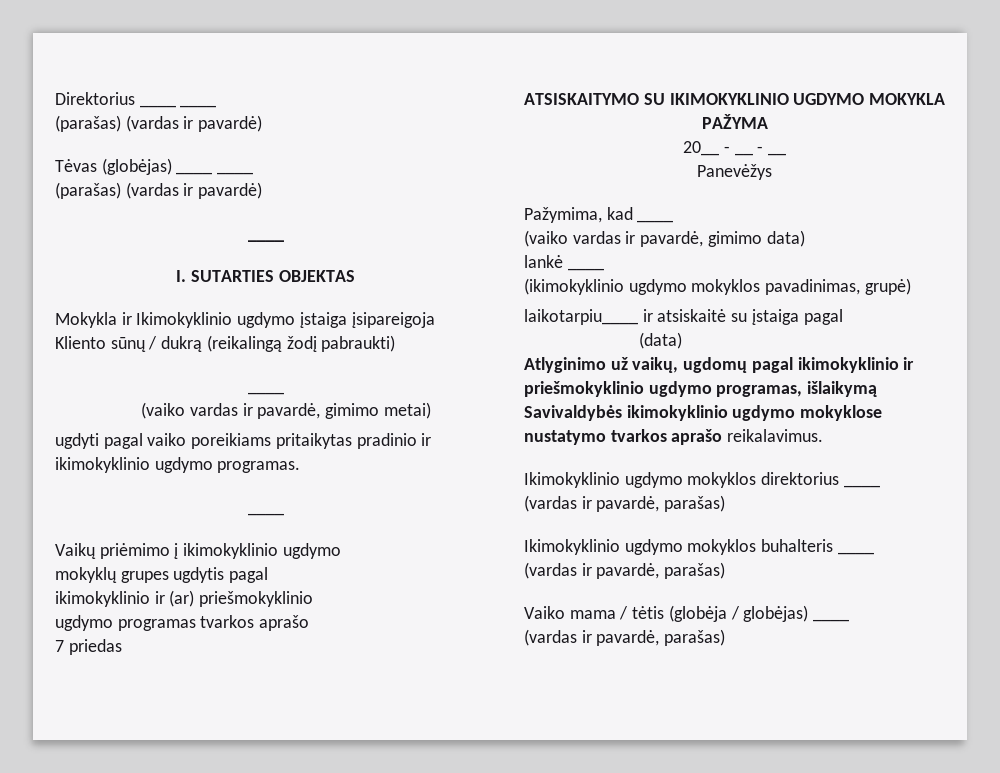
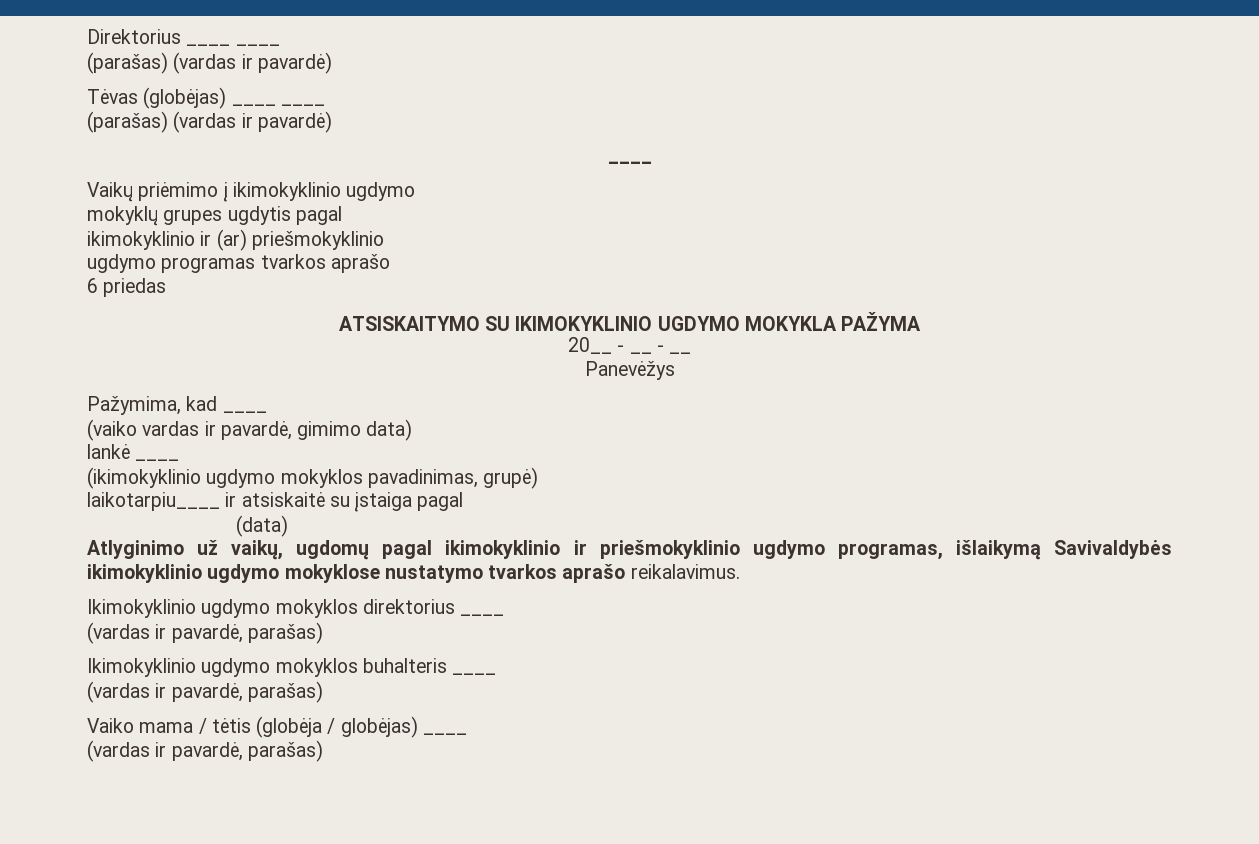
- I. SUTARTIES OBJEKTAS
- Mokykla ir Ikimokyklinio ugdymo įstaiga įsipareigoja Kliento sūnų / dukrą (reikalingą žodį pabraukti)
- ____
- (vaiko vardas ir pavardė, gimimo metai)
- ugdyti pagal vaiko poreikiams pritaikytas pradinio ir ikimokyklinio ugdymo programas.
- ____
- 7 priedas
+ 6 priedas

